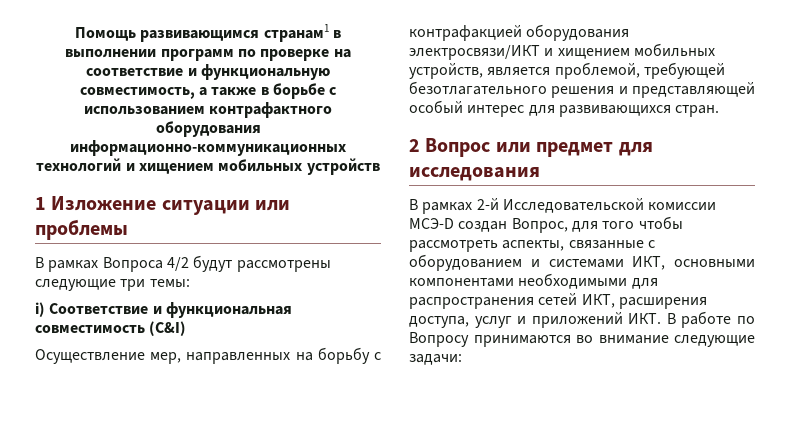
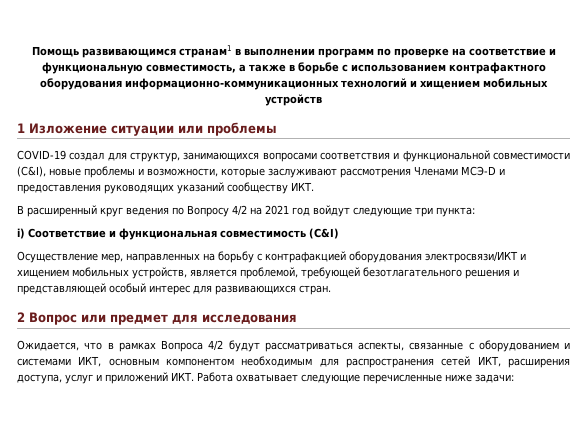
- В рамках Вопроса 4/2 будут рассмотрены следующие три темы:
+ COVID-19 создал для структур, занимающихся вопросами соответствия и функциональной совместимости (C&I), новые проблемы и возможности, которые заслуживают рассмотрения Членами МСЭ-D и предоставления руководящих указаний сообществу ИКТ.
+ В расширенный круг ведения по Вопросу 4/2 на 2021 год войдут следующие три пункта:
- В рамках 2-й Исследовательской комиссии МСЭ-D создан Вопрос, для того чтобы рассмотреть аспекты, связанные с оборудованием и системами ИКТ, основными компонентами необходимыми для распространения сетей ИКТ, расширения доступа, услуг и приложений ИКТ. В работе по Вопросу принимаются во внимание следующие задачи:
+ Ожидается, что в рамках Вопроса 4/2 будут рассматриваться аспекты, связанные с оборудованием и системами ИКТ, основным компонентом необходимым для распространения сетей ИКТ, расширения доступа, услуг и приложений ИКТ. Работа охватывает следующие перечисленные ниже задачи:

